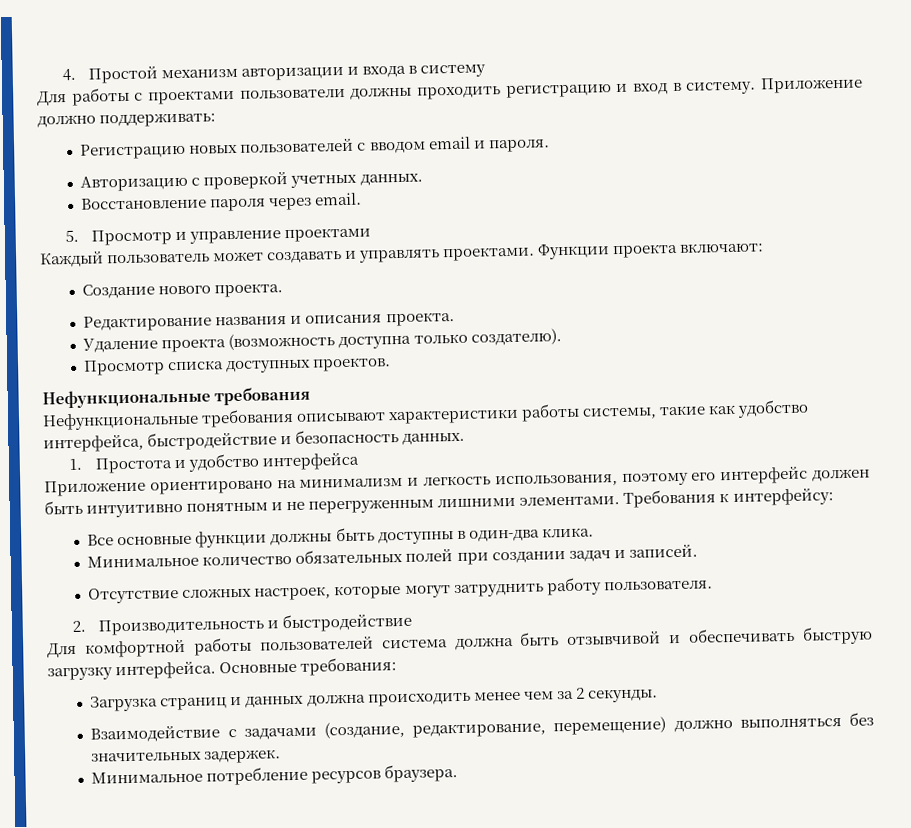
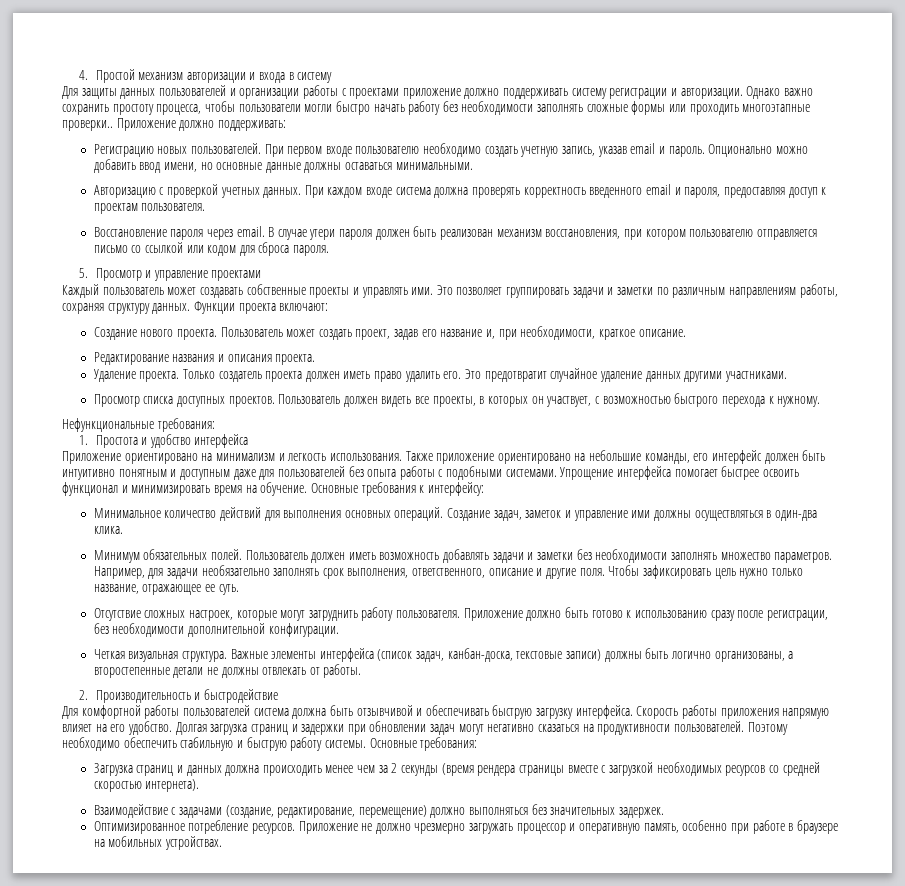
- Для работы с проектами пользователи должны проходить регистрацию и вход в систему.
+ Для защиты данных пользователей и организации работы с проектами приложение должно поддерживать систему регистрации и авторизации. Однако важно сохранить простоту процесса, чтобы пользователи могли быстро начать работу без необходимости заполнять сложные формы или проходить многоэтапные проверки..
- Регистрацию новых пользователей с вводом email и пароля.
+ Регистрацию новых пользователей. При первом входе пользователю необходимо создать учетную запись, указав email и пароль. Опционально можно добавить ввод имени, но основные данные должны оставаться минимальными.
- Авторизацию с проверкой учетных данных.
- Восстановление пароля через email.
+ Авторизацию с проверкой учетных данных. При каждом входе система должна проверять корректность введенного email и пароля, предоставляя доступ к проектам пользователя.
+ Восстановление пароля через email. В случае утери пароля должен быть реализован механизм восстановления, при котором пользователю отправляется письмо со ссылкой или кодом для сброса пароля.
- Каждый пользователь может создавать и управлять проектами.
+ Каждый пользователь может создавать собственные проекты и управлять ими. Это позволяет группировать задачи и заметки по различным направлениям работы, сохраняя структуру данных.
+ Пользователь может создать проект, задав его название и, при необходимости, краткое описание.
- Удаление проекта (возможность доступна только создателю).
- Просмотр списка доступных проектов.
- Нефункциональные требования
- Нефункциональные требования описывают характеристики работы системы, такие как удобство интерфейса, быстродействие и безопасность данных.
+ Удаление проекта. Только создатель проекта должен иметь право удалить его. Это предотвратит случайное удаление данных другими участниками.
+ Просмотр списка доступных проектов. Пользователь должен видеть все проекты, в которых он участвует, с возможностью быстрого перехода к нужному.
+ Нефункциональные требования:
- Приложение ориентировано на минимализм и легкость использования, поэтому его интерфейс должен быть интуитивно понятным и не перегруженным лишними элементами. Требования к интерфейсу:
- Все основные функции должны быть доступны в один-два клика.
- Минимальное количество обязательных полей при создании задач и записей.
+ Приложение ориентировано на минимализм и легкость использования. Также приложение ориентировано на небольшие команды, его интерфейс должен быть интуитивно понятным и доступным даже для пользователей без опыта работы с подобными системами. Упрощение интерфейса помогает быстрее освоить функционал и минимизировать время на обучение. Основные требования к интерфейсу:
+ Минимальное количество действий для выполнения основных операций. Создание задач, заметок и управление ими должны осуществляться в один-два клика.
+ Минимум обязательных полей. Пользователь должен иметь возможность добавлять задачи и заметки без необходимости заполнять множество параметров. Например, для задачи необязательно заполнять срок выполнения, ответственного, описание и другие поля. Чтобы зафиксировать цель нужно только название, отражающее ее суть.
+ Приложение должно быть готово к использованию сразу после регистрации, без необходимости дополнительной конфигурации.
+ Четкая визуальная структура. Важные элементы интерфейса (список задач, канбан-доска, текстовые записи) должны быть логично организованы, а второстепенные детали не должны отвлекать от работы.
+ Скорость работы приложения напрямую влияет на его удобство. Долгая загрузка страниц и задержки при обновлении задач могут негативно сказаться на продуктивности пользователей. Поэтому необходимо обеспечить стабильную и быструю работу системы.
- Загрузка страниц и данных должна происходить менее чем за 2 секунды.
+ Загрузка страниц и данных должна происходить менее чем за 2 секунды (время рендера страницы вместе с загрузкой необходимых ресурсов со средней скоростью интернета).
- Минимальное потребление ресурсов браузера.
+ Оптимизированное потребление ресурсов. Приложение не должно чрезмерно загружать процессор и оперативную память, особенно при работе в браузере на мобильных устройствах.

